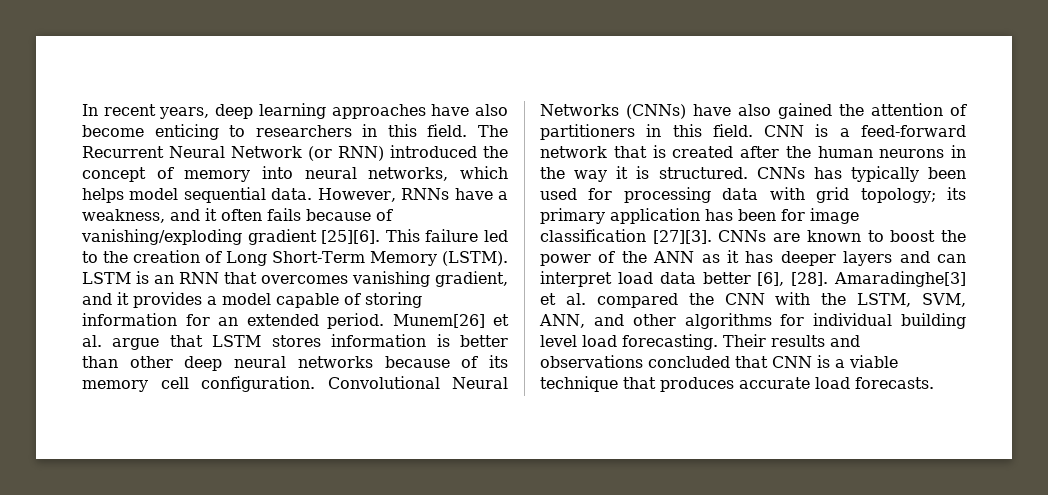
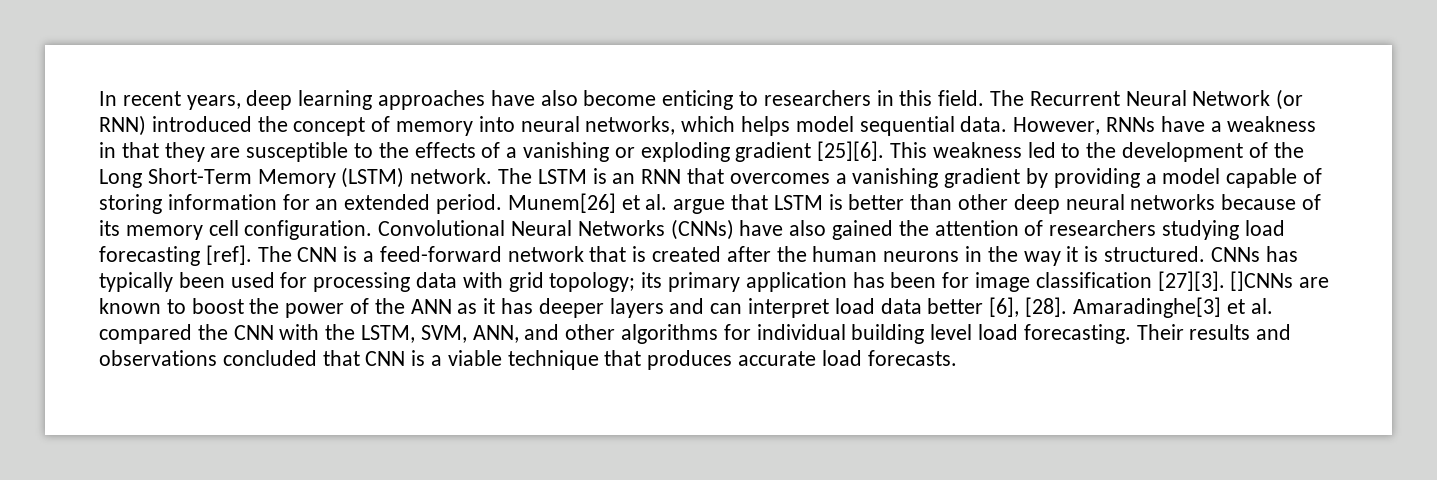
- However, RNNs have a weakness, and it often fails because of vanishing/exploding gradient [25][6].
+ However, RNNs have a weakness in that they are susceptible to the effects of a vanishing or exploding gradient [25][6].
- This failure led to the creation of Long Short-Term Memory (LSTM). LSTM is an RNN that overcomes vanishing gradient, and it provides a model capable of storing information for an extended period.
+ This weakness led to the development of the Long Short-Term Memory (LSTM) network. The LSTM is an RNN that overcomes a vanishing gradient by providing a model capable of storing information for an extended period.
- Munem[26] et al. argue that LSTM stores information is better than other deep neural networks because of its memory cell configuration.
+ Munem[26] et al. argue that LSTM is better than other deep neural networks because of its memory cell configuration.
- Convolutional Neural Networks (CNNs) have also gained the attention of partitioners in this field. CNN is a feed-forward network that is created after the human neurons in the way it is structured.
+ Convolutional Neural Networks (CNNs) have also gained the attention of researchers studying load forecasting [ref]. The CNN is a feed-forward network that is created after the human neurons in the way it is structured.
- CNNs are known to boost the power of the ANN as it has deeper layers and can interpret load data better [6], [28].
+ []CNNs are known to boost the power of the ANN as it has deeper layers and can interpret load data better [6], [28].

